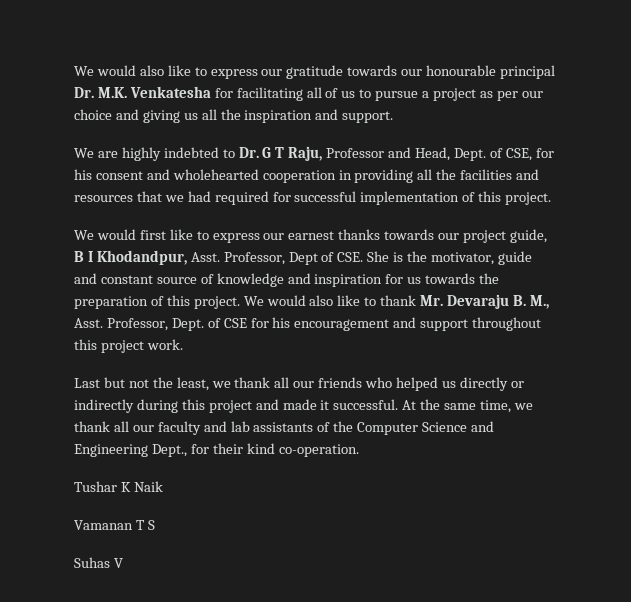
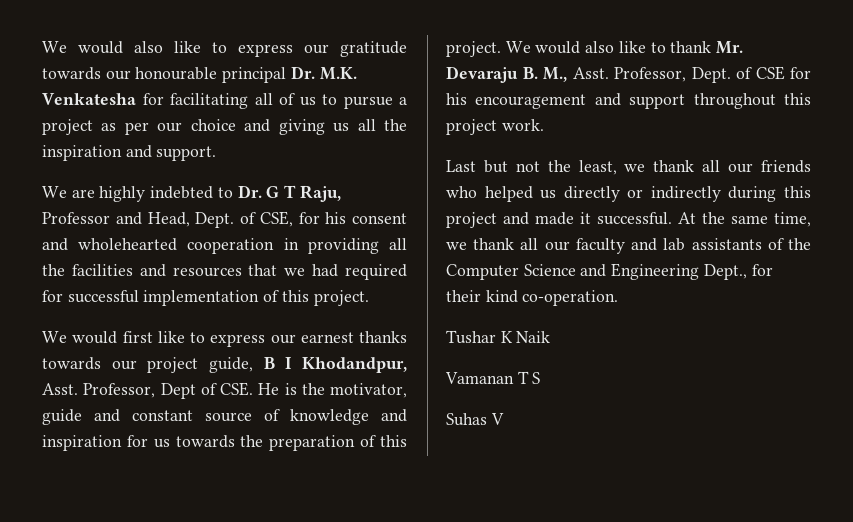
- Professor, Dept of CSE. She is the motivator, guide and constant source of knowledge and inspiration for us towards the preparation of this project.
+ Professor, Dept of CSE. He is the motivator, guide and constant source of knowledge and inspiration for us towards the preparation of this project.

